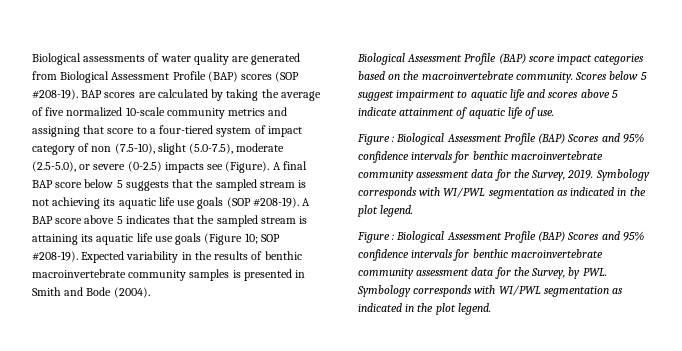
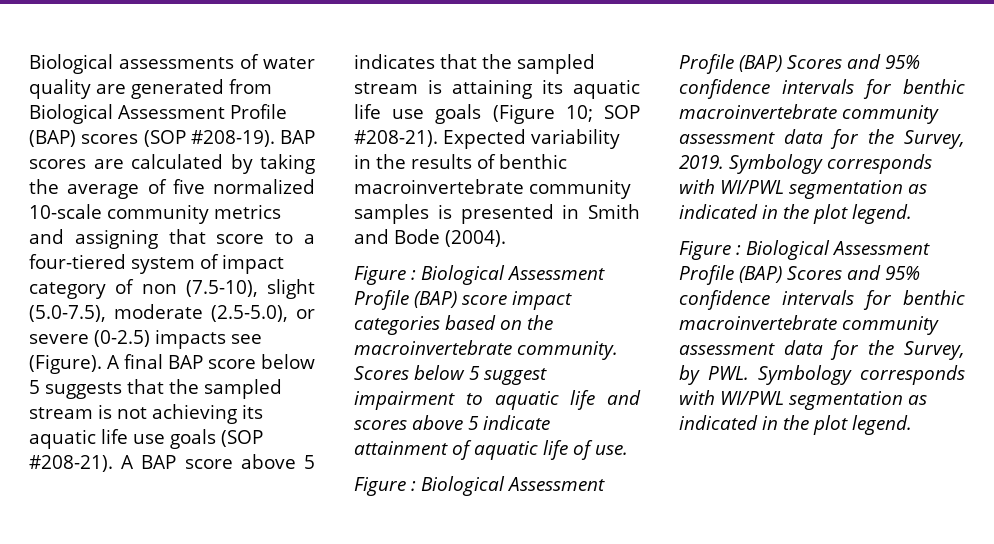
- A final BAP score below 5 suggests that the sampled stream is not achieving its aquatic life use goals (SOP #208-19).
+ A final BAP score below 5 suggests that the sampled stream is not achieving its aquatic life use goals (SOP #208-21).
- A BAP score above 5 indicates that the sampled stream is attaining its aquatic life use goals (Figure 10; SOP #208-19).
+ A BAP score above 5 indicates that the sampled stream is attaining its aquatic life use goals (Figure 10; SOP #208-21).
- Biological Assessment Profile (BAP) score impact categories based on the macroinvertebrate community.
+ Figure : Biological Assessment Profile (BAP) score impact categories based on the macroinvertebrate community.

